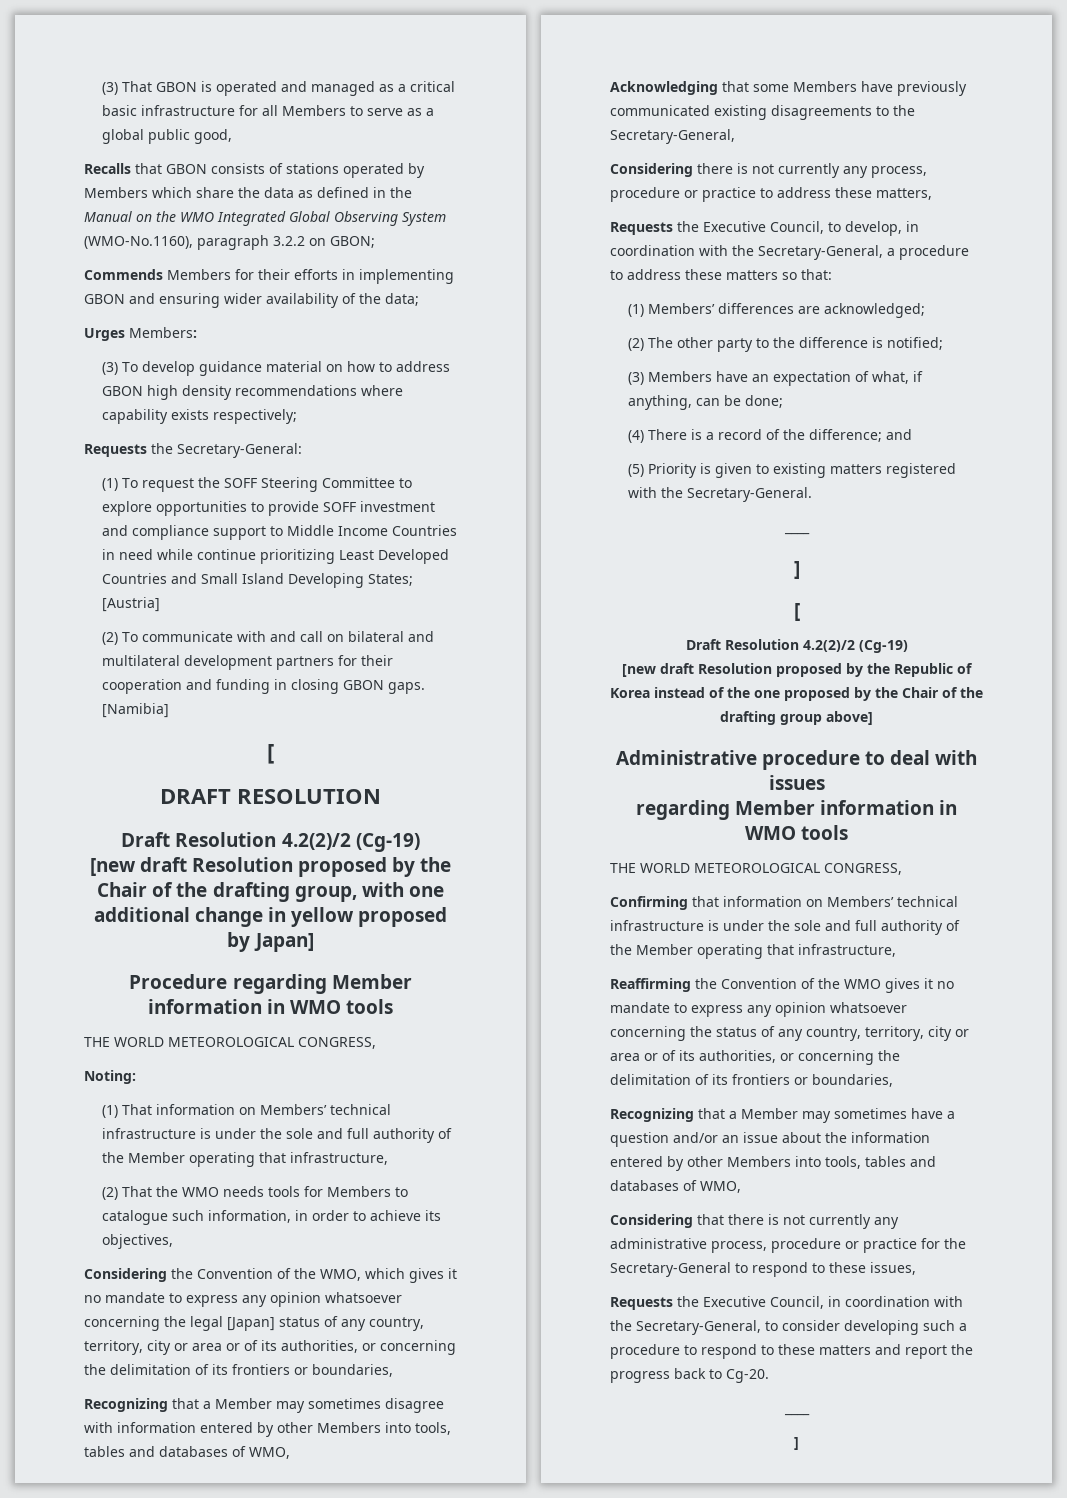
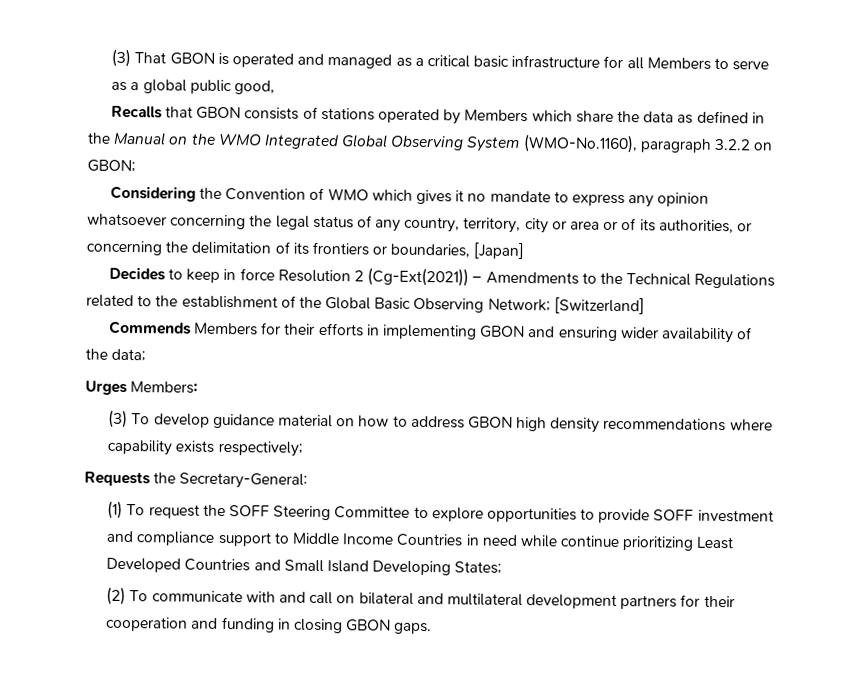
+ Considering the Convention of WMO which gives it no mandate to express any opinion whatsoever concerning the legal status of any country, territory, city or area or of its authorities, or concerning the delimitation of its frontiers or boundaries, [Japan]
+ Decides to keep in force Resolution 2 (Cg-Ext(2021)) – Amendments to the Technical Regulations related to the establishment of the Global Basic Observing Network; [Switzerland]
- (1) To request the SOFF Steering Committee to explore opportunities to provide SOFF investment and compliance support to Middle Income Countries in need while continue prioritizing Least Developed Countries and Small Island Developing States; [Austria]
+ (1) To request the SOFF Steering Committee to explore opportunities to provide SOFF investment and compliance support to Middle Income Countries in need while continue prioritizing Least Developed Countries and Small Island Developing States;
- [Namibia]
- [
- DRAFT RESOLUTION
- Draft Resolution 4.2(2)/2 (Cg-19)
- [new draft Resolution proposed by the Chair of the drafting group, with one additional change in yellow proposed by Japan]
- Procedure regarding Member information in WMO tools
- THE WORLD METEOROLOGICAL CONGRESS,
- Noting:
- (1) That information on Members’ technical infrastructure is under the sole and full authority of the Member operating that infrastructure,
- (2) That the WMO needs tools for Members to catalogue such information, in order to achieve its objectives,
- Considering the Convention of the WMO, which gives it no mandate to express any opinion whatsoever concerning the legal [Japan] status of any country, territory, city or area or of its authorities, or concerning the delimitation of its frontiers or boundaries,
- Recognizing that a Member may sometimes disagree with information entered by other Members into tools, tables and databases of WMO,
- Acknowledging that some Members have previously communicated existing disagreements to the Secretary-General,
- Considering there is not currently any process, procedure or practice to address these matters,
- Requests the Executive Council, to develop, in coordination with the Secretary-General, a procedure to address these matters so that:
- (1) Members’ differences are acknowledged;
- (2) The other party to the difference is notified;
- (3) Members have an expectation of what, if anything, can be done;
- (4) There is a record of the difference; and
- (5) Priority is given to existing matters registered with the Secretary-General.
- ____
- ]
- [
- Draft Resolution 4.2(2)/2 (Cg-19)
- [new draft Resolution proposed by the Republic of Korea instead of the one proposed by the Chair of the drafting group above]
- Administrative procedure to deal with issues
- regarding Member information in WMO tools
- THE WORLD METEOROLOGICAL CONGRESS,
- Confirming that information on Members’ technical infrastructure is under the sole and full authority of the Member operating that infrastructure,
- Reaffirming the Convention of the WMO gives it no mandate to express any opinion whatsoever concerning the status of any country, territory, city or area or of its authorities, or concerning the delimitation of its frontiers or boundaries,
- Recognizing that a Member may sometimes have a question and/or an issue about the information entered by other Members into tools, tables and databases of WMO,
- Considering that there is not currently any administrative process, procedure or practice for the Secretary-General to respond to these issues,
- Requests the Executive Council, in coordination with the Secretary-General, to consider developing such a procedure to respond to these matters and report the progress back to Cg-20.
- ____
- ]

